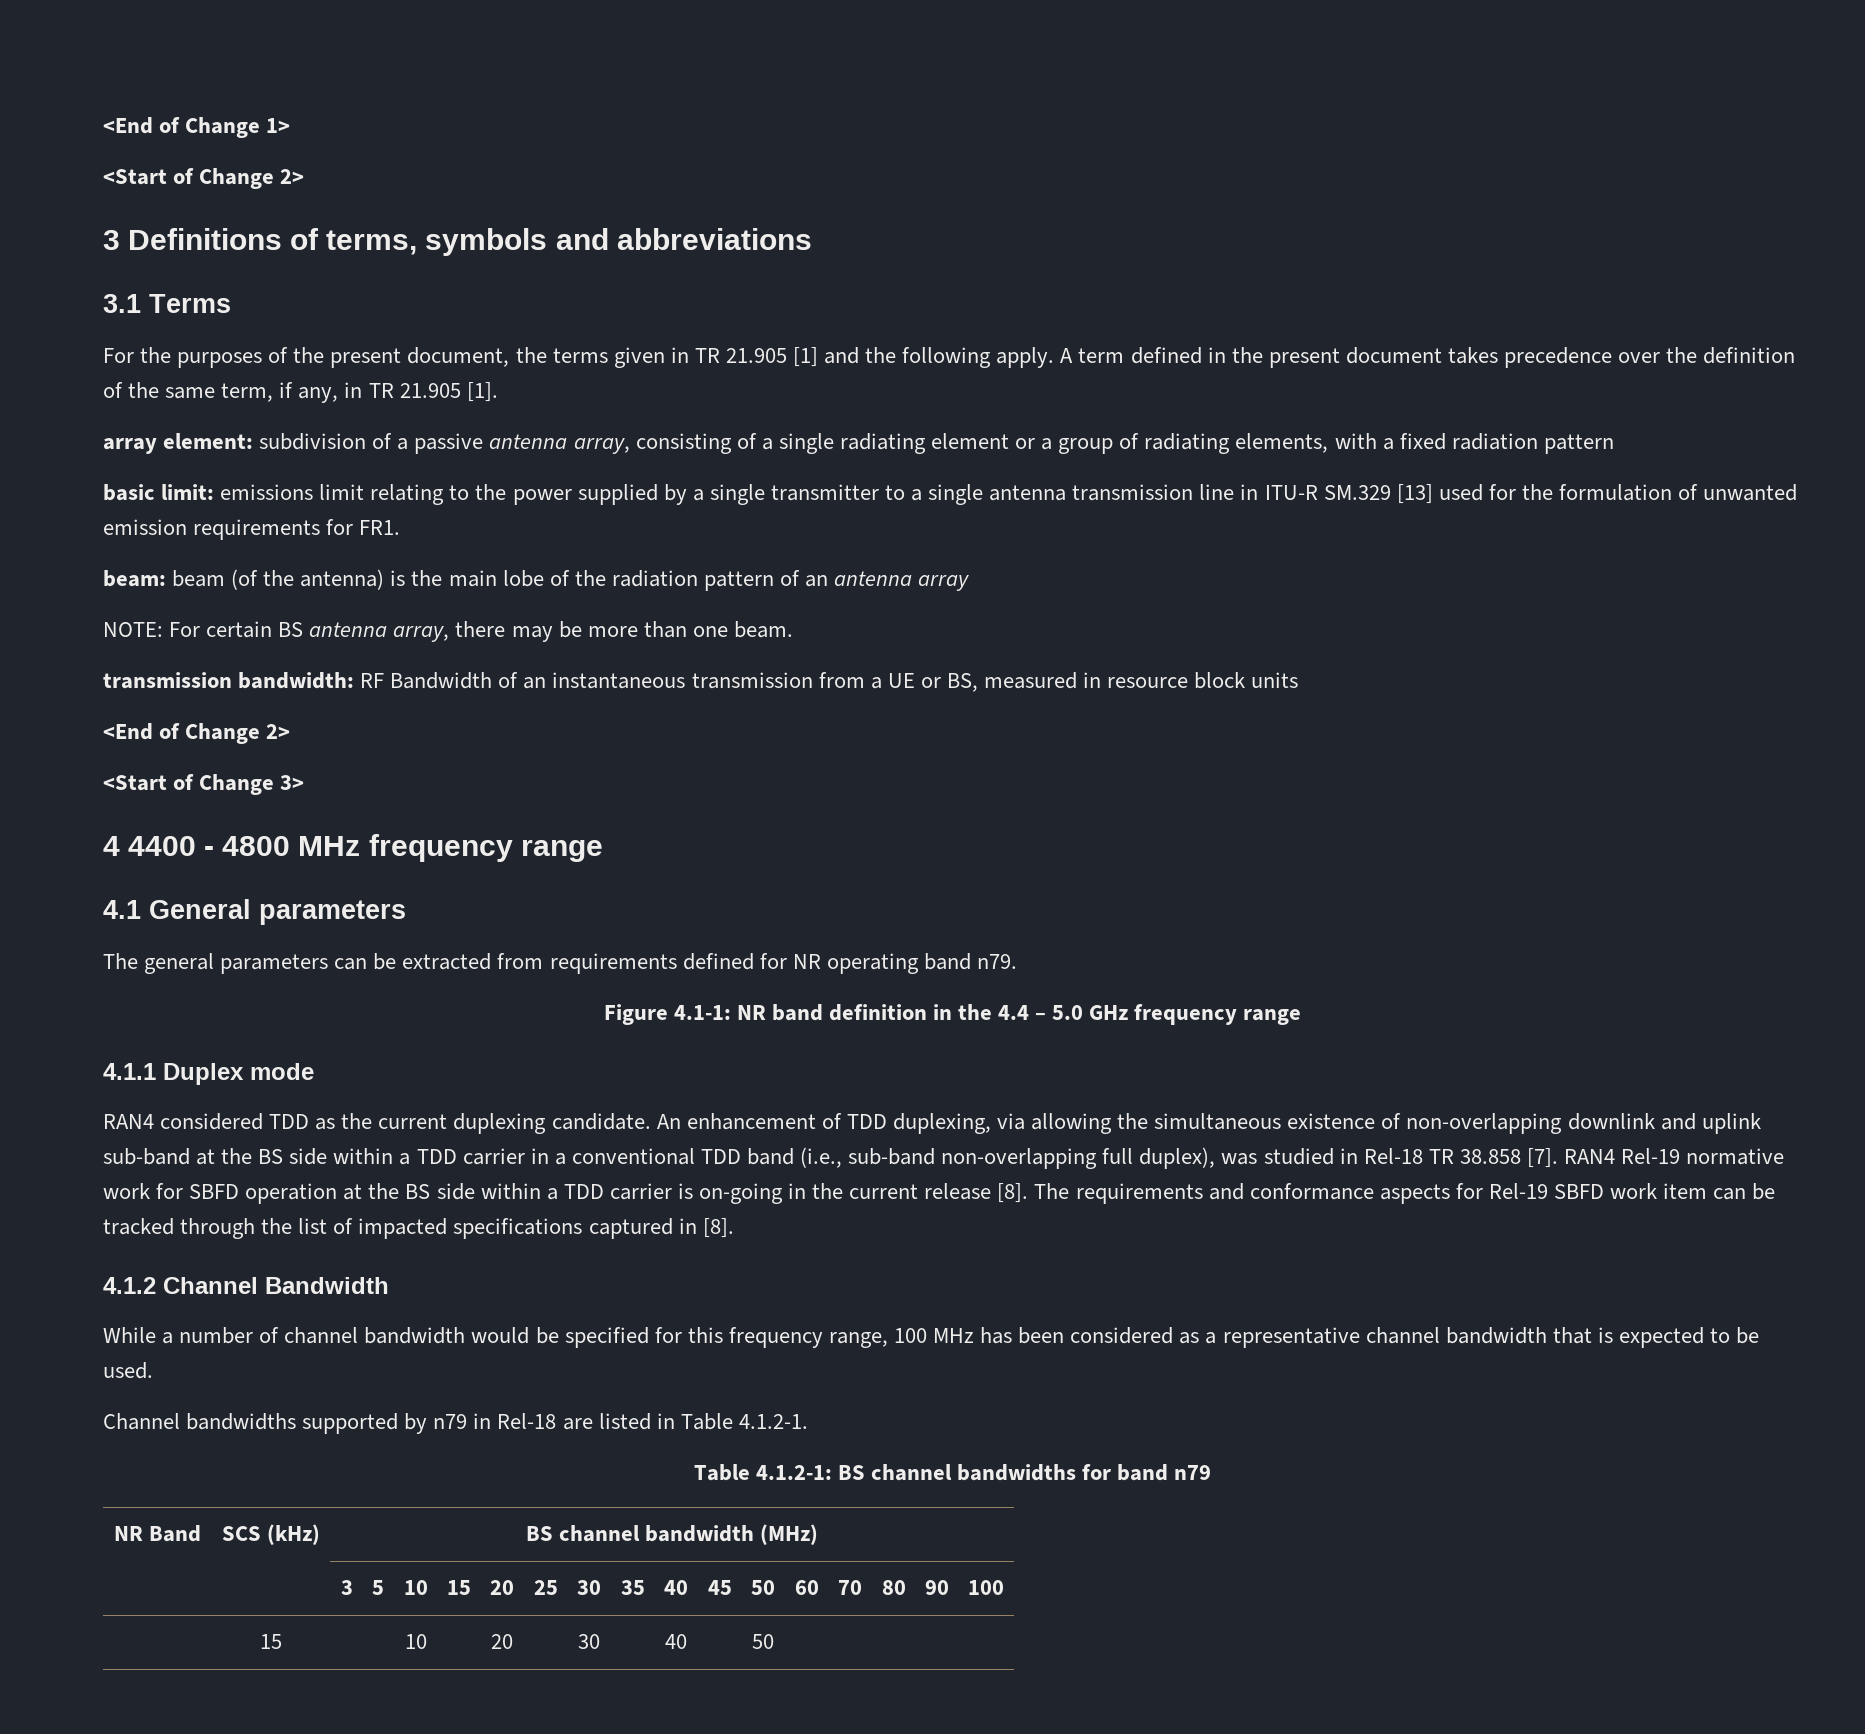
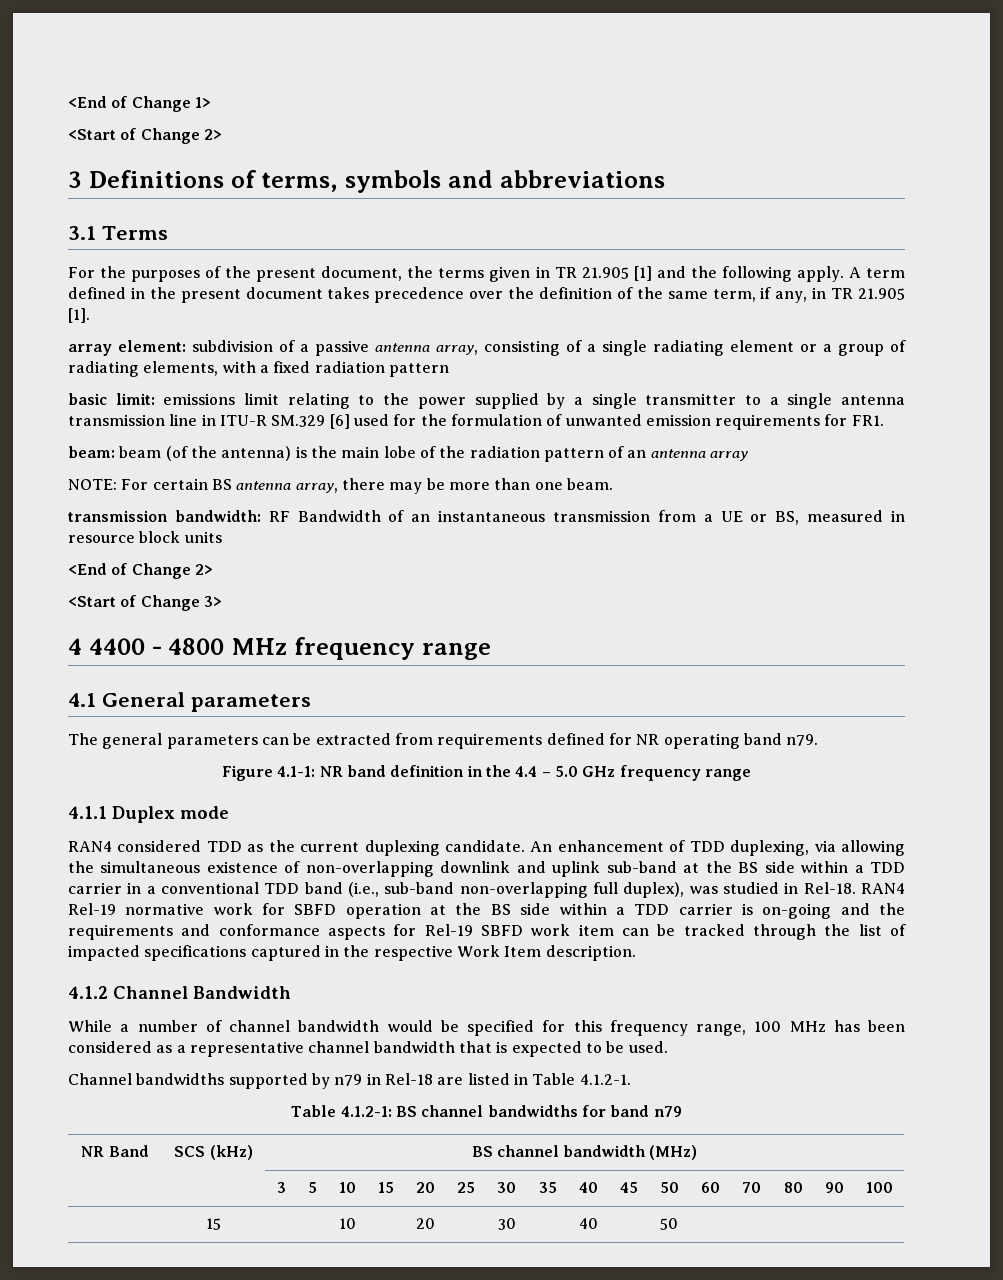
- basic limit: emissions limit relating to the power supplied by a single transmitter to a single antenna transmission line in ITU-R SM.329 [13] used for the formulation of unwanted emission requirements for FR1.
+ basic limit: emissions limit relating to the power supplied by a single transmitter to a single antenna transmission line in ITU-R SM.329 [6] used for the formulation of unwanted emission requirements for FR1.
- An enhancement of TDD duplexing, via allowing the simultaneous existence of non-overlapping downlink and uplink sub-band at the BS side within a TDD carrier in a conventional TDD band (i.e., sub-band non-overlapping full duplex), was studied in Rel-18 TR 38.858 [7].
+ An enhancement of TDD duplexing, via allowing the simultaneous existence of non-overlapping downlink and uplink sub-band at the BS side within a TDD carrier in a conventional TDD band (i.e., sub-band non-overlapping full duplex), was studied in Rel-18.
- RAN4 Rel-19 normative work for SBFD operation at the BS side within a TDD carrier is on-going in the current release [8]. The requirements and conformance aspects for Rel-19 SBFD work item can be tracked through the list of impacted specifications captured in [8].
+ RAN4 Rel-19 normative work for SBFD operation at the BS side within a TDD carrier is on-going and the requirements and conformance aspects for Rel-19 SBFD work item can be tracked through the list of impacted specifications captured in the respective Work Item description.

